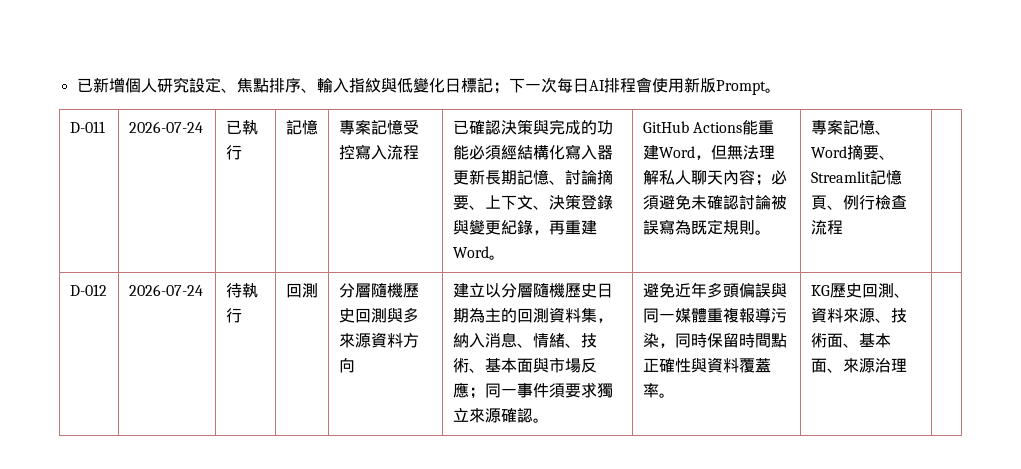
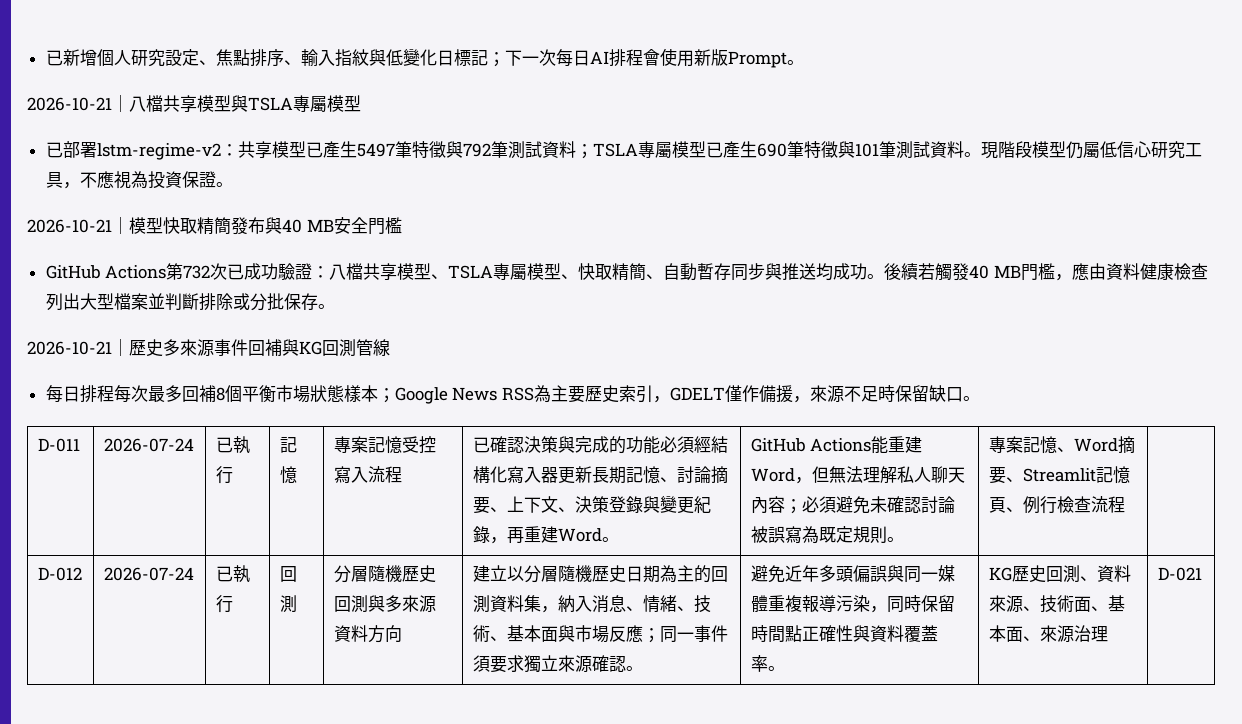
+ 2026-10-21｜八檔共享模型與TSLA專屬模型
+ 已部署lstm-regime-v2：共享模型已產生5497筆特徵與792筆測試資料；TSLA專屬模型已產生690筆特徵與101筆測試資料。現階段模型仍屬低信心研究工具，不應視為投資保證。
+ 2026-10-21｜模型快取精簡發布與40 MB安全門檻
+ GitHub Actions第732次已成功驗證：八檔共享模型、TSLA專屬模型、快取精簡、自動暫存同步與推送均成功。後續若觸發40 MB門檻，應由資料健康檢查列出大型檔案並判斷排除或分批保存。
+ 2026-10-21｜歷史多來源事件回補與KG回測管線
+ 每日排程每次最多回補8個平衡市場狀態樣本；Google News RSS為主要歷史索引，GDELT僅作備援，來源不足時保留缺口。
- D-012 | 2026-07-24 | 待執行
+ D-012 | 2026-07-24 | 已執行
+ D-021

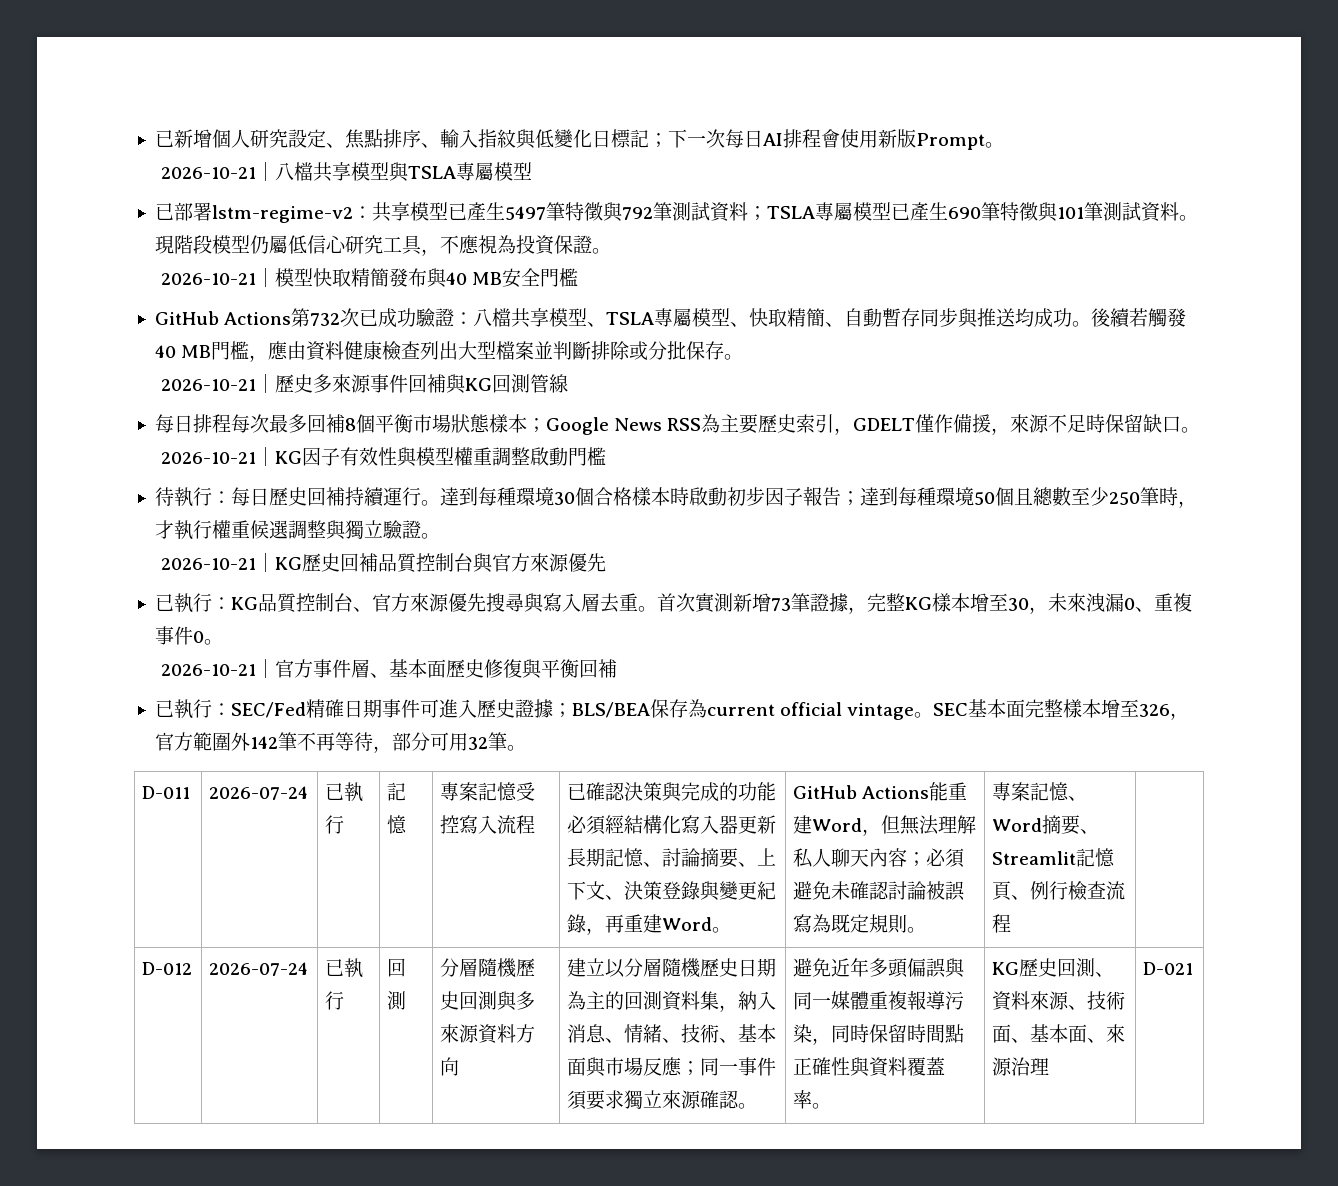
+ 2026-10-21｜KG因子有效性與模型權重調整啟動門檻
+ 待執行：每日歷史回補持續運行。達到每種環境30個合格樣本時啟動初步因子報告；達到每種環境50個且總數至少250筆時，才執行權重候選調整與獨立驗證。
+ 2026-10-21｜KG歷史回補品質控制台與官方來源優先
+ 已執行：KG品質控制台、官方來源優先搜尋與寫入層去重。首次實測新增73筆證據，完整KG樣本增至30，未來洩漏0、重複事件0。
+ 2026-10-21｜官方事件層、基本面歷史修復與平衡回補
+ 已執行：SEC/Fed精確日期事件可進入歷史證據；BLS/BEA保存為current official vintage。SEC基本面完整樣本增至326，官方範圍外142筆不再等待，部分可用32筆。

